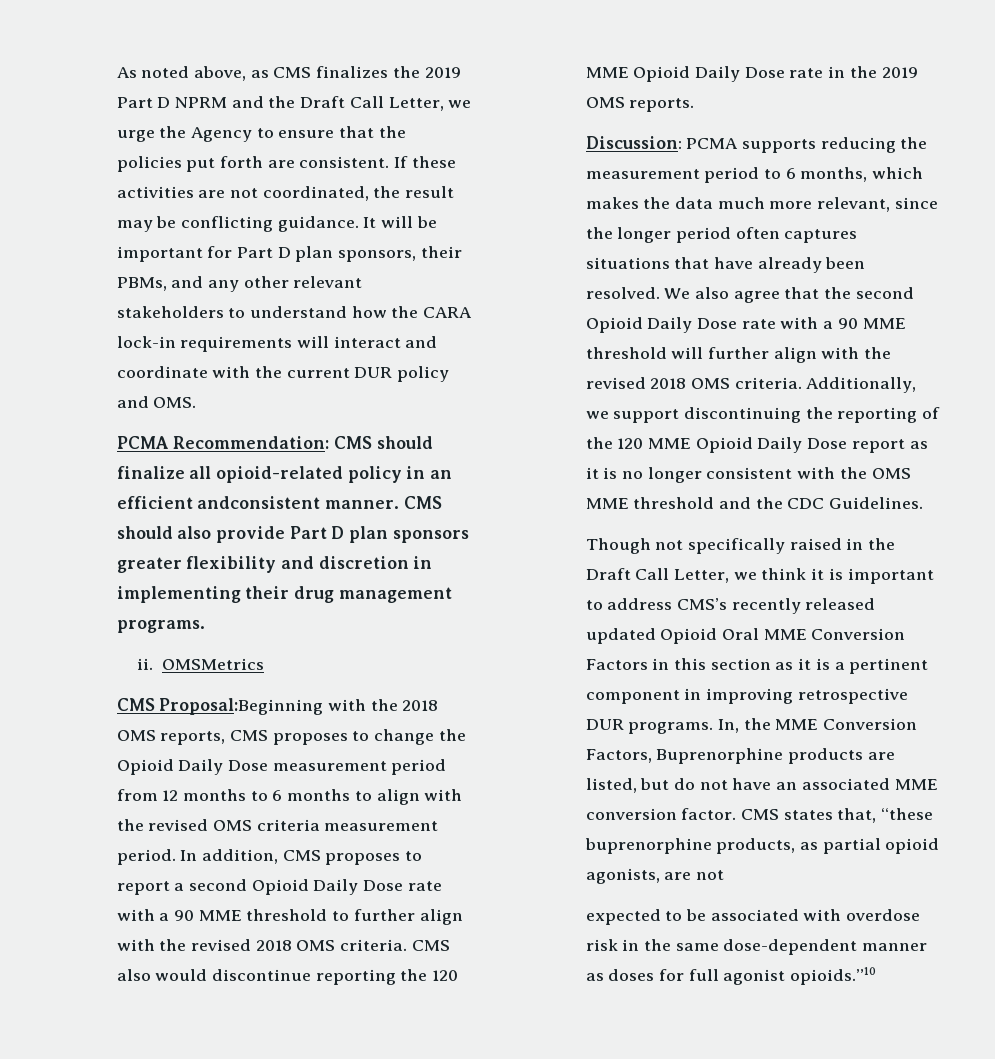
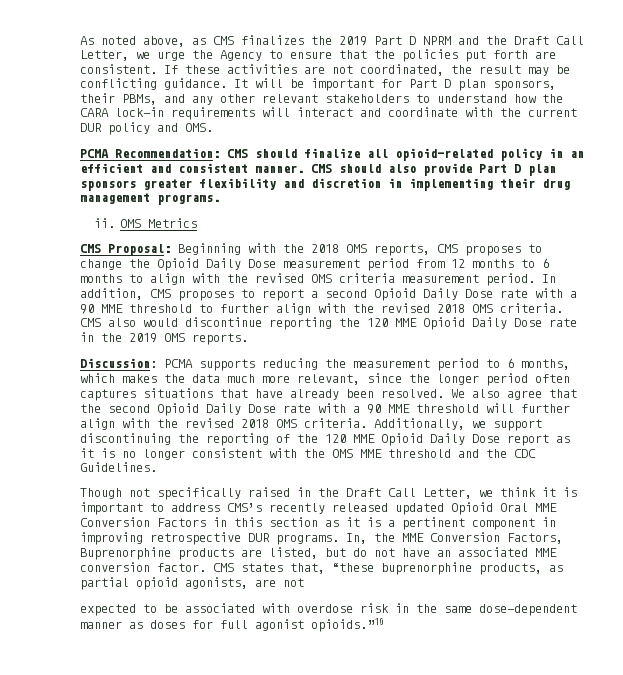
- PCMA Recommendation: CMS should finalize all opioid-related policy in an efficient andconsistent manner.
+ PCMA Recommendation: CMS should finalize all opioid-related policy in an efficient and consistent manner.
- OMSMetrics
- CMS Proposal:Beginning with the 2018 OMS reports, CMS proposes to change the Opioid Daily Dose measurement period from 12 months to 6 months to align with the revised OMS criteria measurement period.
+ OMS Metrics
+ CMS Proposal: Beginning with the 2018 OMS reports, CMS proposes to change the Opioid Daily Dose measurement period from 12 months to 6 months to align with the revised OMS criteria measurement period.

